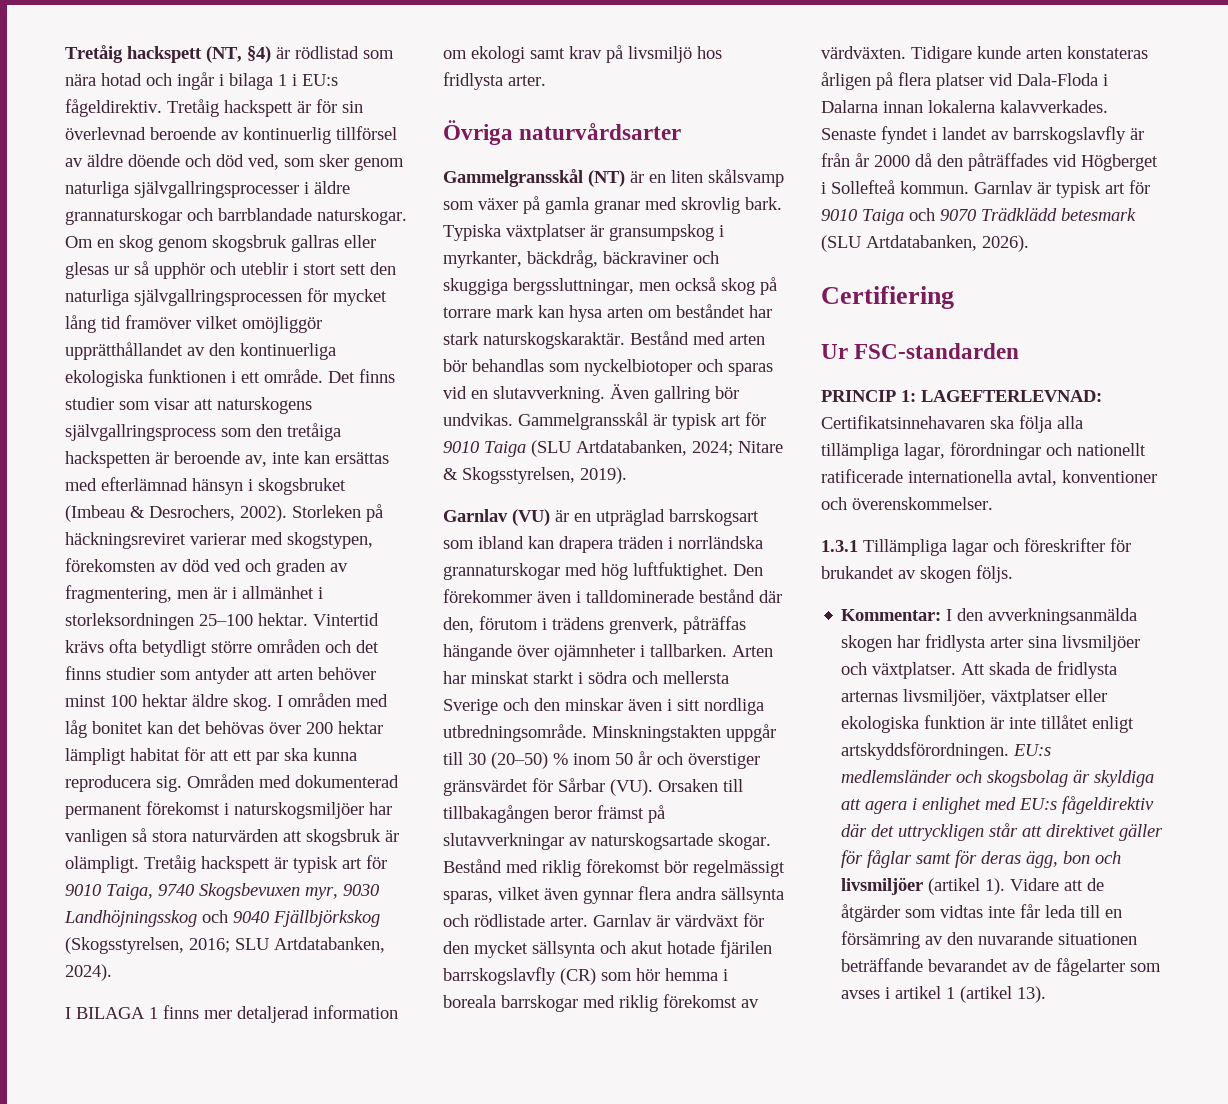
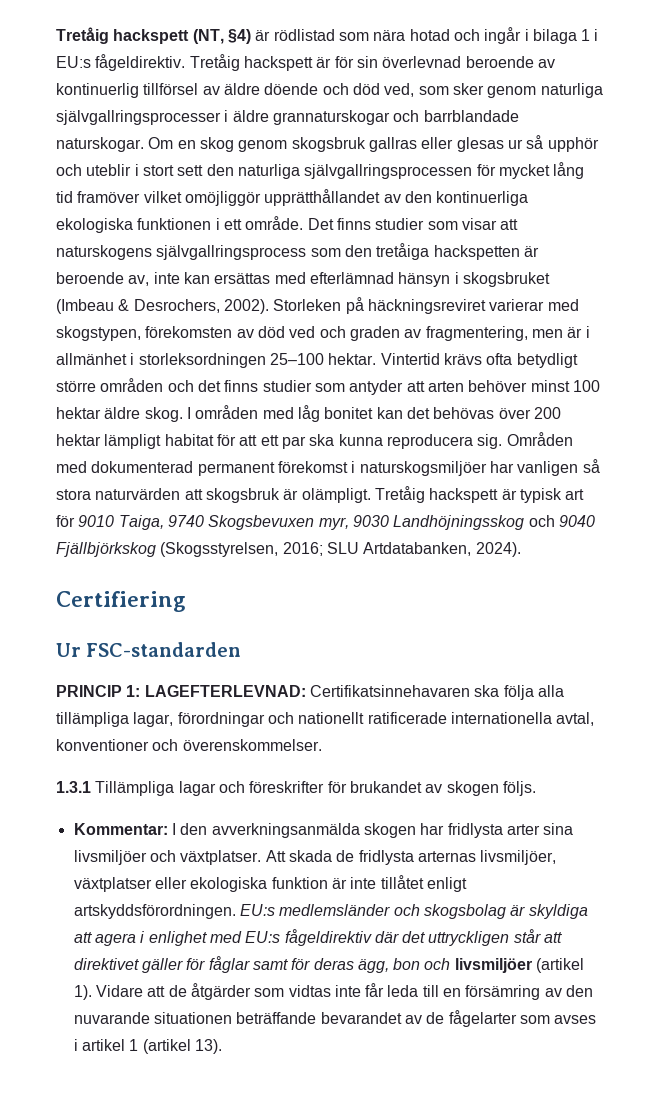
- I BILAGA 1 finns mer detaljerad information om ekologi samt krav på livsmiljö hos fridlysta arter.
- Övriga naturvårdsarter
- Gammelgransskål (NT) är en liten skålsvamp som växer på gamla granar med skrovlig bark. Typiska växtplatser är gransumpskog i myrkanter, bäckdråg, bäckraviner och skuggiga bergssluttningar, men också skog på torrare mark kan hysa arten om beståndet har stark naturskogskaraktär. Bestånd med arten bör behandlas som nyckelbiotoper och sparas vid en slutavverkning. Även gallring bör undvikas. Gammelgransskål är typisk art för 9010 Taiga (SLU Artdatabanken, 2024; Nitare & Skogsstyrelsen, 2019).
- Garnlav (VU) är en utpräglad barrskogsart som ibland kan drapera träden i norrländska grannaturskogar med hög luftfuktighet. Den förekommer även i talldominerade bestånd där den, förutom i trädens grenverk, påträffas hängande över ojämnheter i tallbarken. Arten har minskat starkt i södra och mellersta Sverige och den minskar även i sitt nordliga utbredningsområde. Minskningstakten uppgår till 30 (20–50) % inom 50 år och överstiger gränsvärdet för Sårbar (VU). Orsaken till tillbakagången beror främst på slutavverkningar av naturskogsartade skogar. Bestånd med riklig förekomst bör regelmässigt sparas, vilket även gynnar flera andra sällsynta och rödlistade arter. Garnlav är värdväxt för den mycket sällsynta och akut hotade fjärilen barrskogslavfly (CR) som hör hemma i boreala barrskogar med riklig förekomst av värdväxten. Tidigare kunde arten konstateras årligen på flera platser vid Dala-Floda i Dalarna innan lokalerna kalavverkades. Senaste fyndet i landet av barrskogslavfly är från år 2000 då den påträffades vid Högberget i Sollefteå kommun. Garnlav är typisk art för 9010 Taiga och 9070 Trädklädd betesmark (SLU Artdatabanken, 2026).

